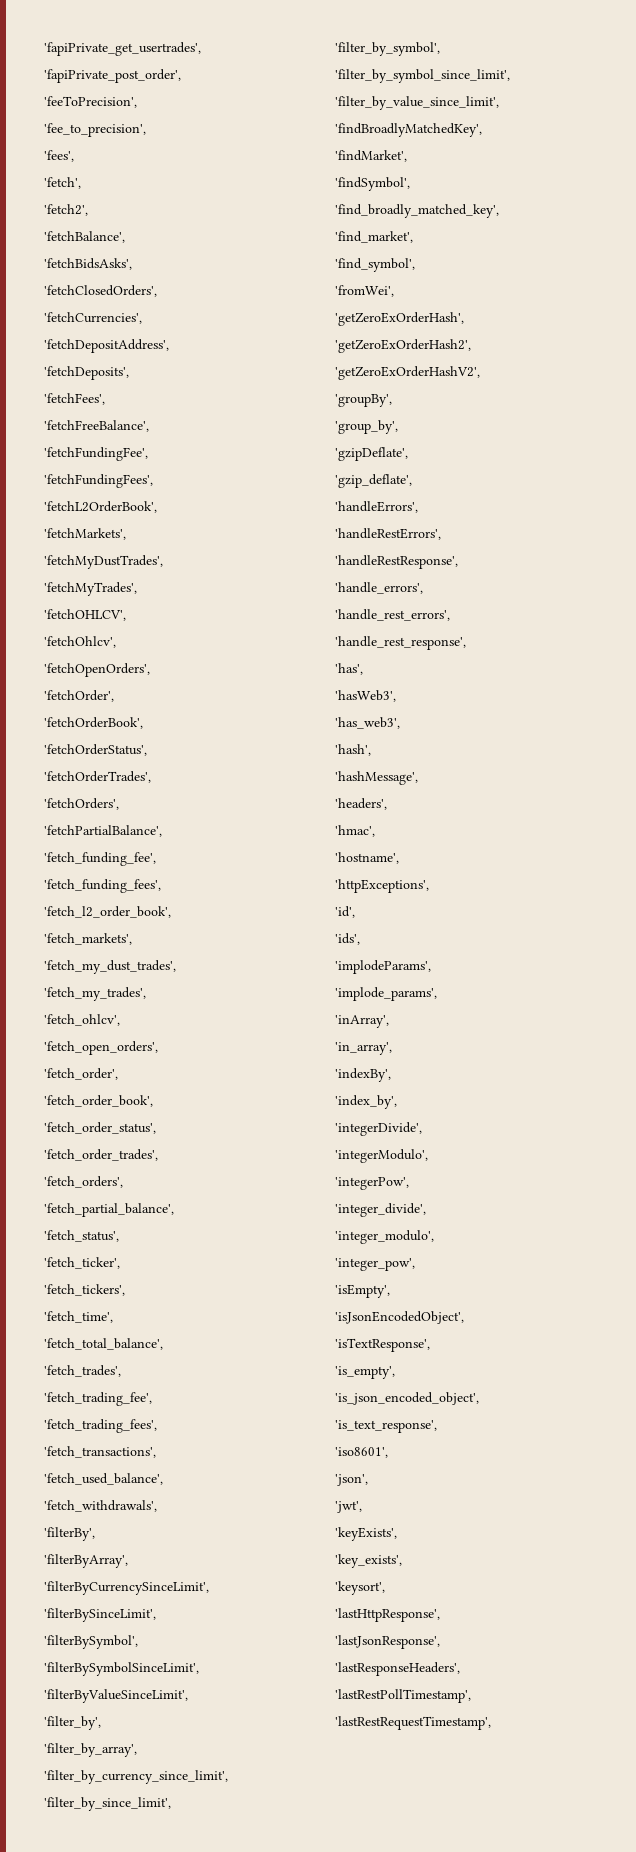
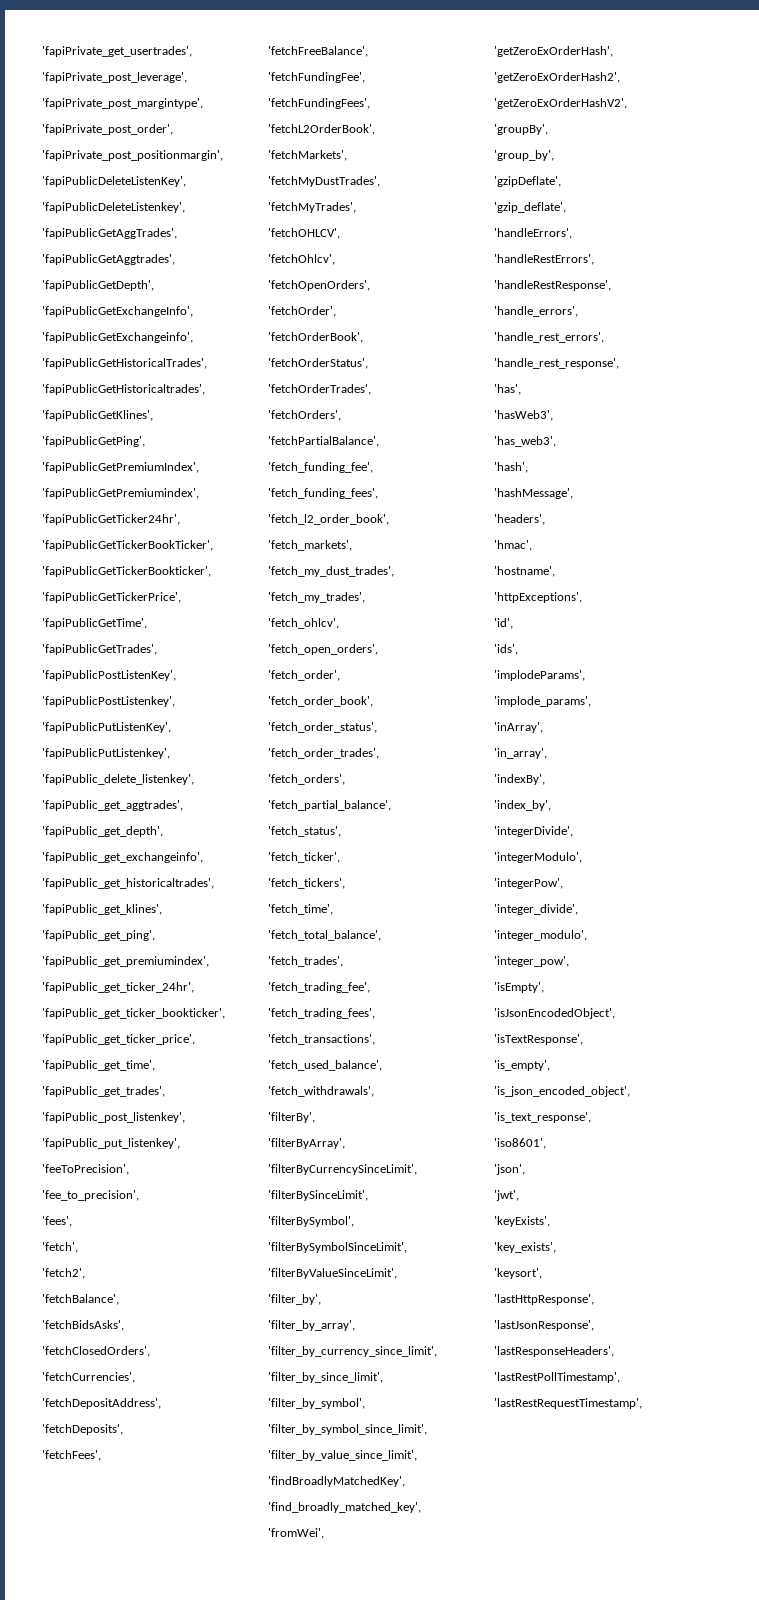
+ 'fapiPrivate_post_leverage',
+ 'fapiPrivate_post_margintype',
+ 'fapiPrivate_post_positionmargin',
+ 'fapiPublicDeleteListenKey',
+ 'fapiPublicDeleteListenkey',
+ 'fapiPublicGetAggTrades',
+ 'fapiPublicGetAggtrades',
+ 'fapiPublicGetDepth',
+ 'fapiPublicGetExchangeInfo',
+ 'fapiPublicGetExchangeinfo',
+ 'fapiPublicGetHistoricalTrades',
+ 'fapiPublicGetHistoricaltrades',
+ 'fapiPublicGetKlines',
+ 'fapiPublicGetPing',
+ 'fapiPublicGetPremiumIndex',
+ 'fapiPublicGetPremiumindex',
+ 'fapiPublicGetTicker24hr',
+ 'fapiPublicGetTickerBookTicker',
+ 'fapiPublicGetTickerBookticker',
+ 'fapiPublicGetTickerPrice',
+ 'fapiPublicGetTime',
+ 'fapiPublicGetTrades',
+ 'fapiPublicPostListenKey',
+ 'fapiPublicPostListenkey',
+ 'fapiPublicPutListenKey',
+ 'fapiPublicPutListenkey',
+ 'fapiPublic_delete_listenkey',
+ 'fapiPublic_get_aggtrades',
+ 'fapiPublic_get_depth',
+ 'fapiPublic_get_exchangeinfo',
+ 'fapiPublic_get_historicaltrades',
+ 'fapiPublic_get_klines',
+ 'fapiPublic_get_ping',
+ 'fapiPublic_get_premiumindex',
+ 'fapiPublic_get_ticker_24hr',
+ 'fapiPublic_get_ticker_bookticker',
+ 'fapiPublic_get_ticker_price',
+ 'fapiPublic_get_time',
+ 'fapiPublic_get_trades',
+ 'fapiPublic_post_listenkey',
+ 'fapiPublic_put_listenkey',
- 'findMarket',
- 'findSymbol',
- 'find_market',
- 'find_symbol',

